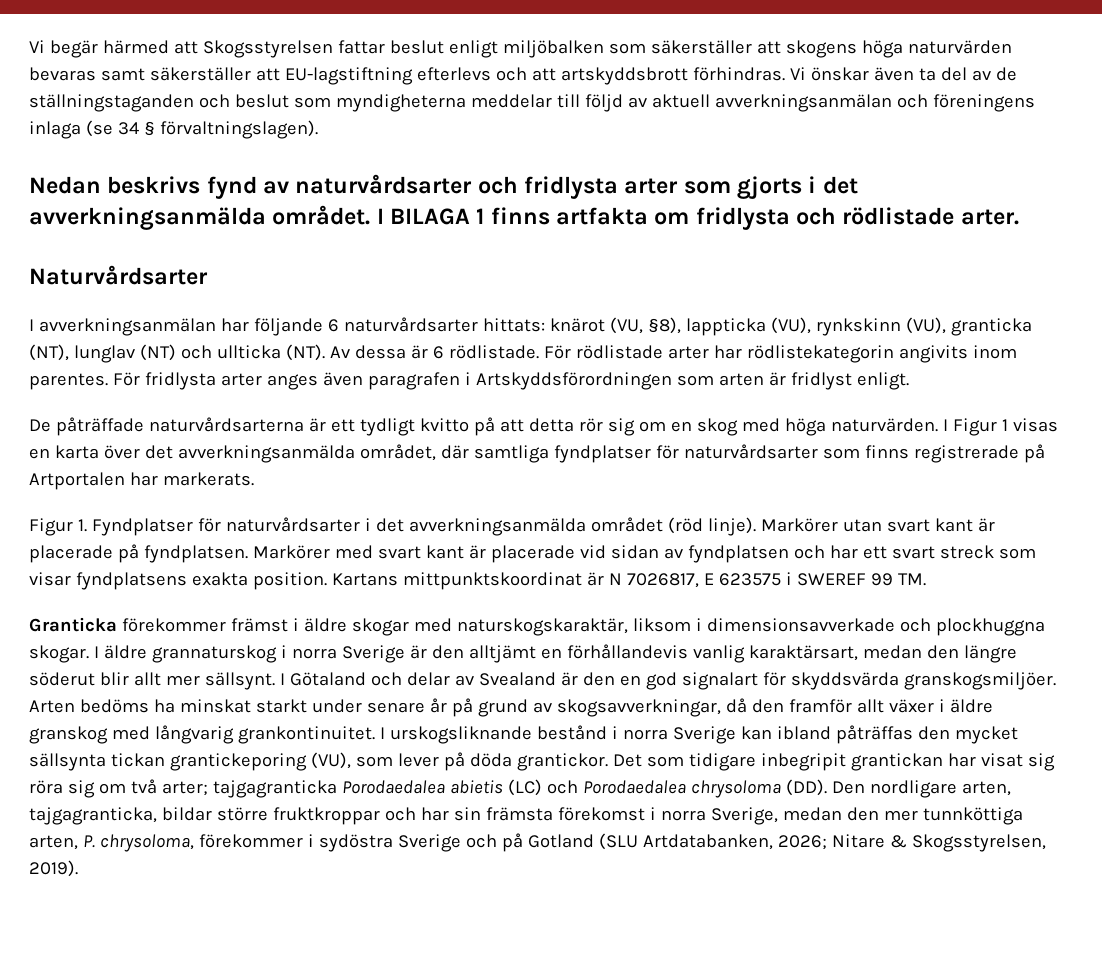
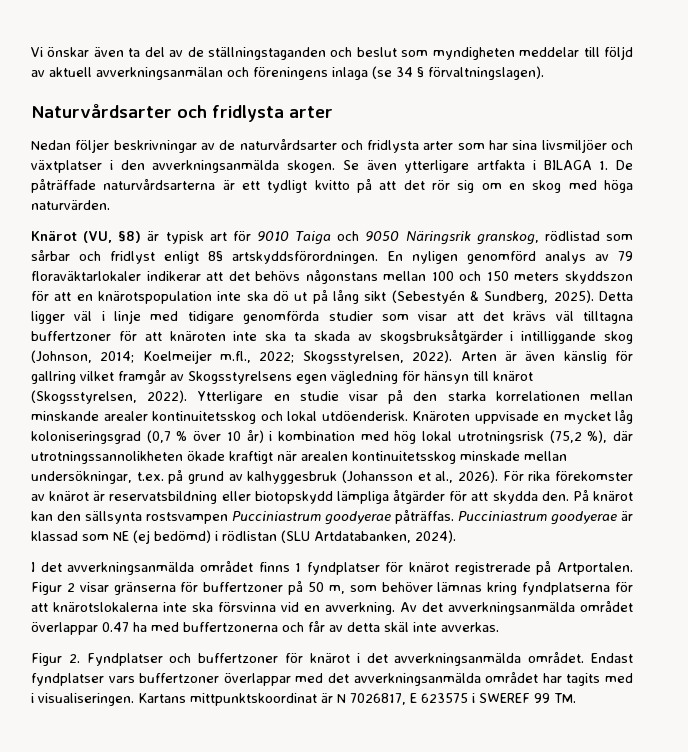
- Vi begär härmed att Skogsstyrelsen fattar beslut enligt miljöbalken som säkerställer att skogens höga naturvärden bevaras samt säkerställer att EU-lagstiftning efterlevs och att artskyddsbrott förhindras. Vi önskar även ta del av de ställningstaganden och beslut som myndigheterna meddelar till följd av aktuell avverkningsanmälan och föreningens inlaga (se 34 § förvaltningslagen).
+ Vi önskar även ta del av de ställningstaganden och beslut som myndigheten meddelar till följd av aktuell avverkningsanmälan och föreningens inlaga (se 34 § förvaltningslagen).
- Nedan beskrivs fynd av naturvårdsarter och fridlysta arter som gjorts i det avverkningsanmälda området. I BILAGA 1 finns artfakta om fridlysta och rödlistade arter.
- Naturvårdsarter
- I avverkningsanmälan har följande 6 naturvårdsarter hittats: knärot (VU, §8), lappticka (VU), rynkskinn (VU), granticka (NT), lunglav (NT) och ullticka (NT). Av dessa är 6 rödlistade. För rödlistade arter har rödlistekategorin angivits inom parentes. För fridlysta arter anges även paragrafen i Artskyddsförordningen som arten är fridlyst enligt.
- De påträffade naturvårdsarterna är ett tydligt kvitto på att detta rör sig om en skog med höga naturvärden. I Figur 1 visas en karta över det avverkningsanmälda området, där samtliga fyndplatser för naturvårdsarter som finns registrerade på Artportalen har markerats.
- Figur 1. Fyndplatser för naturvårdsarter i det avverkningsanmälda området (röd linje). Markörer utan svart kant är placerade på fyndplatsen. Markörer med svart kant är placerade vid sidan av fyndplatsen och har ett svart streck som visar fyndplatsens exakta position.
+ Naturvårdsarter och fridlysta arter
+ Nedan följer beskrivningar av de naturvårdsarter och fridlysta arter som har sina livsmiljöer och växtplatser i den avverkningsanmälda skogen. Se även ytterligare artfakta i BILAGA 1. De påträffade naturvårdsarterna är ett tydligt kvitto på att det rör sig om en skog med höga naturvärden.
+ Knärot (VU, §8) är typisk art för 9010 Taiga och 9050 Näringsrik granskog, rödlistad som sårbar och fridlyst enligt 8§ artskyddsförordningen. En nyligen genomförd analys av 79 floraväktarlokaler indikerar att det behövs någonstans mellan 100 och 150 meters skyddszon för att en knärotspopulation inte ska dö ut på lång sikt (Sebestyén & Sundberg, 2025). Detta ligger väl i linje med tidigare genomförda studier som visar att det krävs väl tilltagna buffertzoner för att knäroten inte ska ta skada av skogsbruksåtgärder i intilliggande skog (Johnson, 2014; Koelmeijer m.fl., 2022; Skogsstyrelsen, 2022). Arten är även känslig för gallring vilket framgår av Skogsstyrelsens egen vägledning för hänsyn till knärot (Skogsstyrelsen, 2022). Ytterligare en studie visar på den starka korrelationen mellan minskande arealer kontinuitetsskog och lokal utdöenderisk. Knäroten uppvisade en mycket låg koloniseringsgrad (0,7 % över 10 år) i kombination med hög lokal utrotningsrisk (75,2 %), där utrotningssannolikheten ökade kraftigt när arealen kontinuitetsskog minskade mellan undersökningar, t.ex. på grund av kalhyggesbruk (Johansson et al., 2026). För rika förekomster av knärot är reservatsbildning eller biotopskydd lämpliga åtgärder för att skydda den. På knärot kan den sällsynta rostsvampen Pucciniastrum goodyerae påträffas. Pucciniastrum goodyerae är klassad som NE (ej bedömd) i rödlistan (SLU Artdatabanken, 2024).
+ I det avverkningsanmälda området finns 1 fyndplatser för knärot registrerade på Artportalen. Figur 2 visar gränserna för buffertzoner på 50 m, som behöver lämnas kring fyndplatserna för att knärotslokalerna inte ska försvinna vid en avverkning. Av det avverkningsanmälda området överlappar 0.47 ha med buffertzonerna och får av detta skäl inte avverkas.
+ Figur 2. Fyndplatser och buffertzoner för knärot i det avverkningsanmälda området. Endast fyndplatser vars buffertzoner överlappar med det avverkningsanmälda området har tagits med i visualiseringen.
- Granticka förekommer främst i äldre skogar med naturskogskaraktär, liksom i dimensionsavverkade och plockhuggna skogar. I äldre grannaturskog i norra Sverige är den alltjämt en förhållandevis vanlig karaktärsart, medan den längre söderut blir allt mer sällsynt. I Götaland och delar av Svealand är den en god signalart för skyddsvärda granskogsmiljöer. Arten bedöms ha minskat starkt under senare år på grund av skogsavverkningar, då den framför allt växer i äldre granskog med långvarig grankontinuitet. I urskogsliknande bestånd i norra Sverige kan ibland påträffas den mycket sällsynta tickan grantickeporing (VU), som lever på döda grantickor. Det som tidigare inbegripit grantickan har visat sig röra sig om två arter; tajgagranticka Porodaedalea abietis (LC) och Porodaedalea chrysoloma (DD). Den nordligare arten, tajgagranticka, bildar större fruktkroppar och har sin främsta förekomst i norra Sverige, medan den mer tunnköttiga arten, P. chrysoloma, förekommer i sydöstra Sverige och på Gotland (SLU Artdatabanken, 2026; Nitare & Skogsstyrelsen, 2019).

